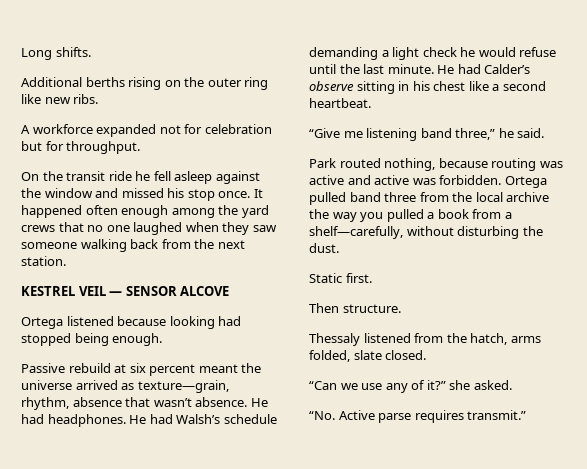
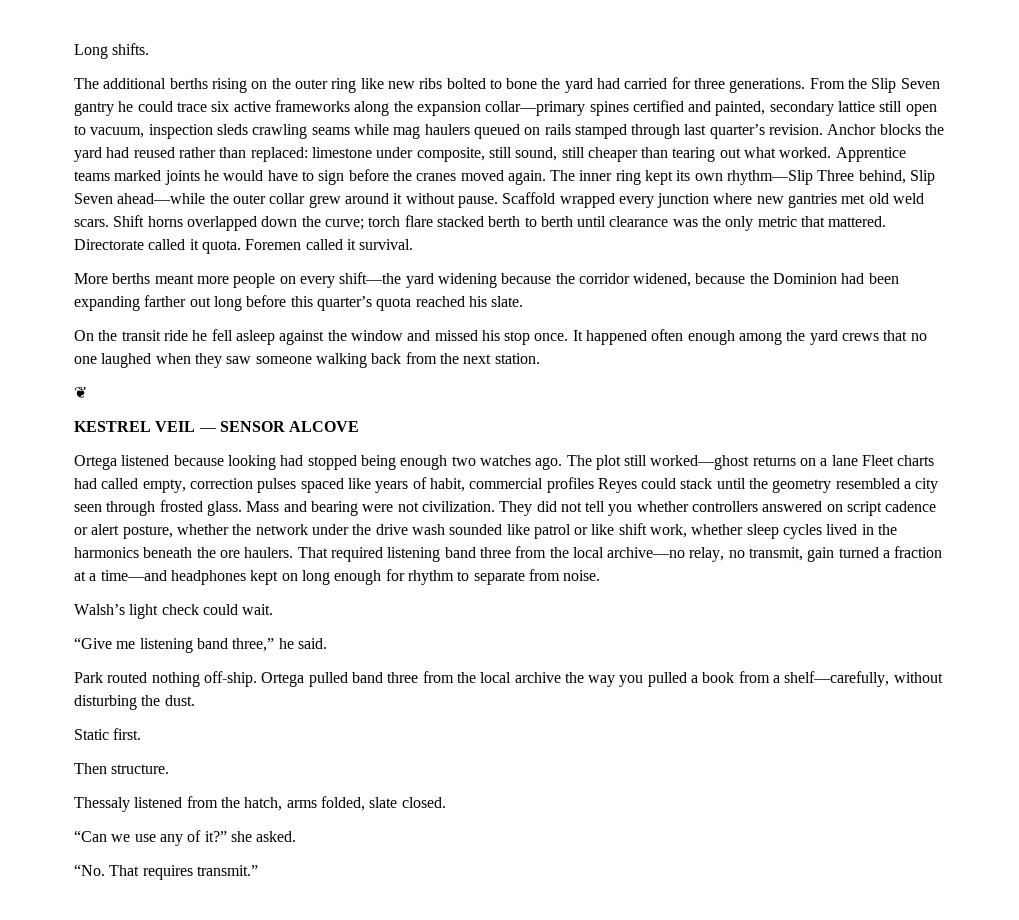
- Additional berths rising on the outer ring like new ribs.
- A workforce expanded not for celebration but for throughput.
+ The additional berths rising on the outer ring like new ribs bolted to bone the yard had carried for three generations. From the Slip Seven gantry he could trace six active frameworks along the expansion collar—primary spines certified and painted, secondary lattice still open to vacuum, inspection sleds crawling seams while mag haulers queued on rails stamped through last quarter’s revision. Anchor blocks the yard had reused rather than replaced: limestone under composite, still sound, still cheaper than tearing out what worked. Apprentice teams marked joints he would have to sign before the cranes moved again. The inner ring kept its own rhythm—Slip Three behind, Slip Seven ahead—while the outer collar grew around it without pause. Scaffold wrapped every junction where new gantries met old weld scars. Shift horns overlapped down the curve; torch flare stacked berth to berth until clearance was the only metric that mattered. Directorate called it quota. Foremen called it survival.
+ More berths meant more people on every shift—the yard widening because the corridor widened, because the Dominion had been expanding farther out long before this quarter’s quota reached his slate.
+ ❦
- Ortega listened because looking had stopped being enough.
- Passive rebuild at six percent meant the universe arrived as texture—grain, rhythm, absence that wasn’t absence. He had headphones. He had Walsh’s schedule demanding a light check he would refuse until the last minute. He had Calder’s observe sitting in his chest like a second heartbeat.
+ Ortega listened because looking had stopped being enough two watches ago. The plot still worked—ghost returns on a lane Fleet charts had called empty, correction pulses spaced like years of habit, commercial profiles Reyes could stack until the geometry resembled a city seen through frosted glass. Mass and bearing were not civilization. They did not tell you whether controllers answered on script cadence or alert posture, whether the network under the drive wash sounded like patrol or like shift work, whether sleep cycles lived in the harmonics beneath the ore haulers. That required listening band three from the local archive—no relay, no transmit, gain turned a fraction at a time—and headphones kept on long enough for rhythm to separate from noise.
+ Walsh’s light check could wait.
- Park routed nothing, because routing was active and active was forbidden.
+ Park routed nothing off-ship.
- “No. Active parse requires transmit.”
+ “No. That requires transmit.”

